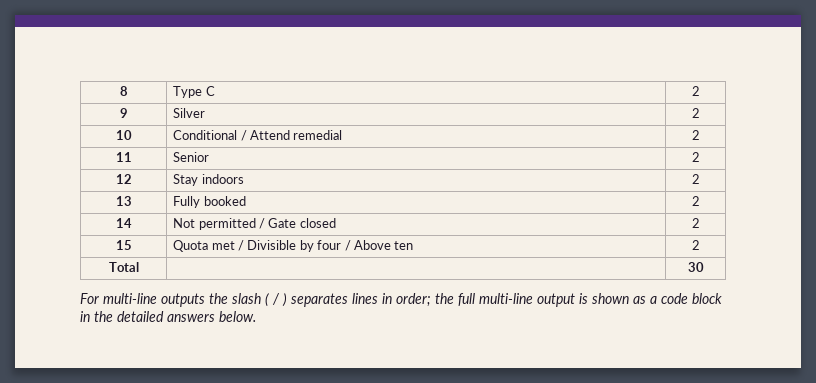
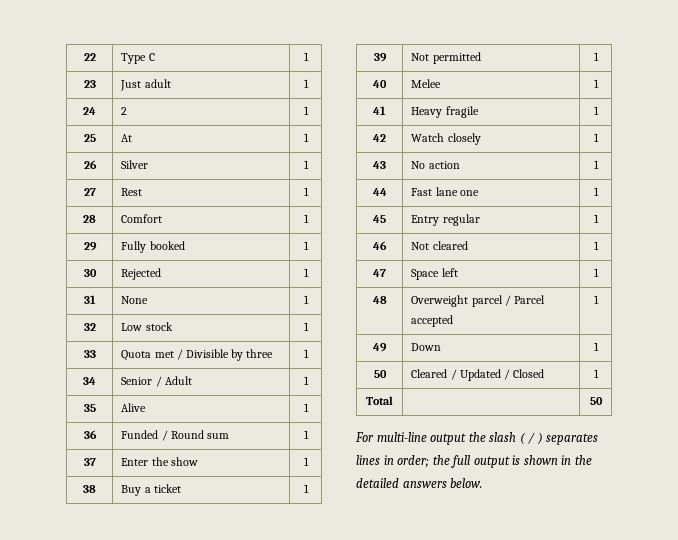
- 8 | Type C | 2
- 9 | Silver | 2
- 10 | Conditional / Attend remedial | 2
- 11 | Senior | 2
- 12 | Stay indoors | 2
- 13 | Fully booked | 2
- 14 | Not permitted / Gate closed | 2
- 15 | Quota met / Divisible by four / Above ten | 2
+ 22 | Type C | 1
+ 23 | Just adult | 1
+ 24 | 2 | 1
+ 25 | At | 1
+ 26 | Silver | 1
+ 27 | Rest | 1
+ 28 | Comfort | 1
+ 29 | Fully booked | 1
+ 30 | Rejected | 1
+ 31 | None | 1
+ 32 | Low stock | 1
+ 33 | Quota met / Divisible by three | 1
+ 34 | Senior / Adult | 1
+ 35 | Alive | 1
+ 36 | Funded / Round sum | 1
+ 37 | Enter the show | 1
+ 38 | Buy a ticket | 1
+ 39 | Not permitted | 1
+ 40 | Melee | 1
+ 41 | Heavy fragile | 1
+ 42 | Watch closely | 1
+ 43 | No action | 1
+ 44 | Fast lane one | 1
+ 45 | Entry regular | 1
+ 46 | Not cleared | 1
+ 47 | Space left | 1
+ 48 | Overweight parcel / Parcel accepted | 1
+ 49 | Down | 1
+ 50 | Cleared / Updated / Closed | 1
- Total | | 30
+ Total | | 50
- For multi-line outputs the slash ( / ) separates lines in order; the full multi-line output is shown as a code block in the detailed answers below.
+ For multi-line output the slash ( / ) separates lines in order; the full output is shown in the detailed answers below.

